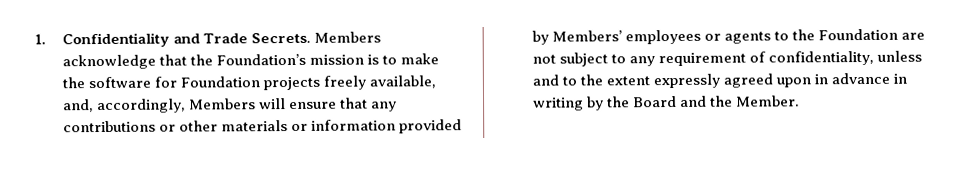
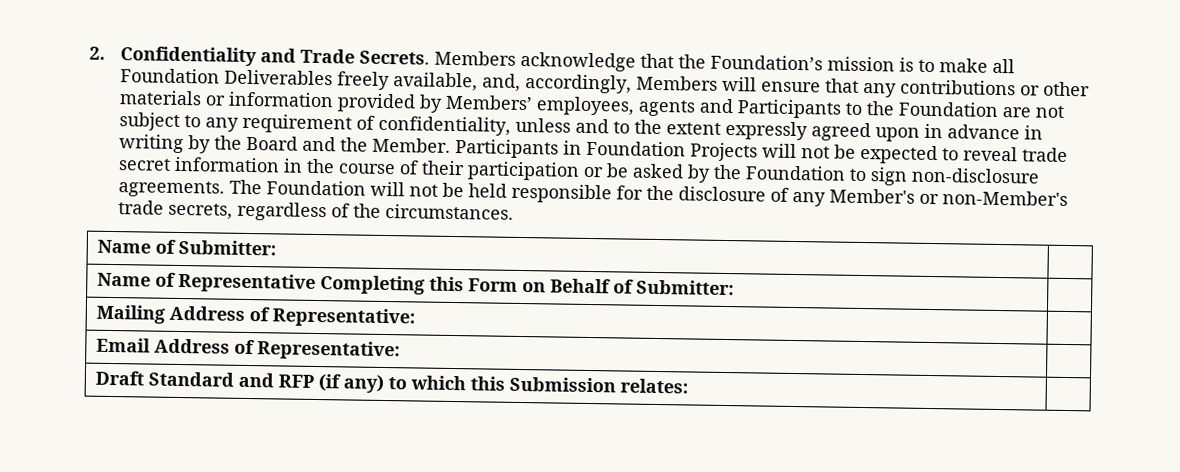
- 1. Confidentiality and Trade Secrets.
+ 2. Confidentiality and Trade Secrets.
- Members acknowledge that the Foundation’s mission is to make the software for Foundation projects freely available, and, accordingly, Members will ensure that any contributions or other materials or information provided by Members’ employees or agents to the Foundation are not subject to any requirement of confidentiality, unless and to the extent expressly agreed upon in advance in writing by the Board and the Member.
+ Members acknowledge that the Foundation’s mission is to make all Foundation Deliverables freely available, and, accordingly, Members will ensure that any contributions or other materials or information provided by Members’ employees, agents and Participants to the Foundation are not subject to any requirement of confidentiality, unless and to the extent expressly agreed upon in advance in writing by the Board and the Member.
+ Participants in Foundation Projects will not be expected to reveal trade secret information in the course of their participation or be asked by the Foundation to sign non-disclosure agreements. The Foundation will not be held responsible for the disclosure of any Member's or non-Member's trade secrets, regardless of the circumstances.
+ Name of Submitter: |
+ Name of Representative Completing this Form on Behalf of Submitter: |
+ Mailing Address of Representative: |
+ Email Address of Representative: |
+ Draft Standard and RFP (if any) to which this Submission relates: |

